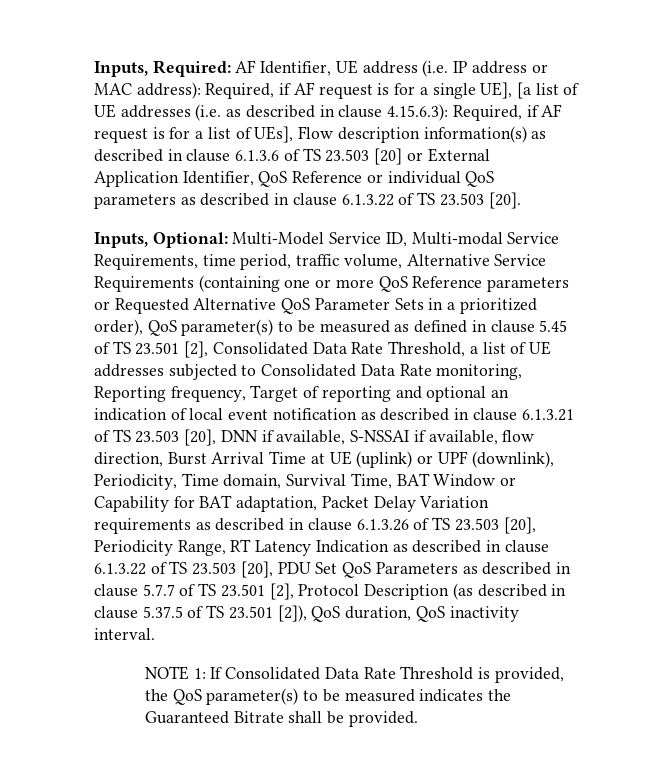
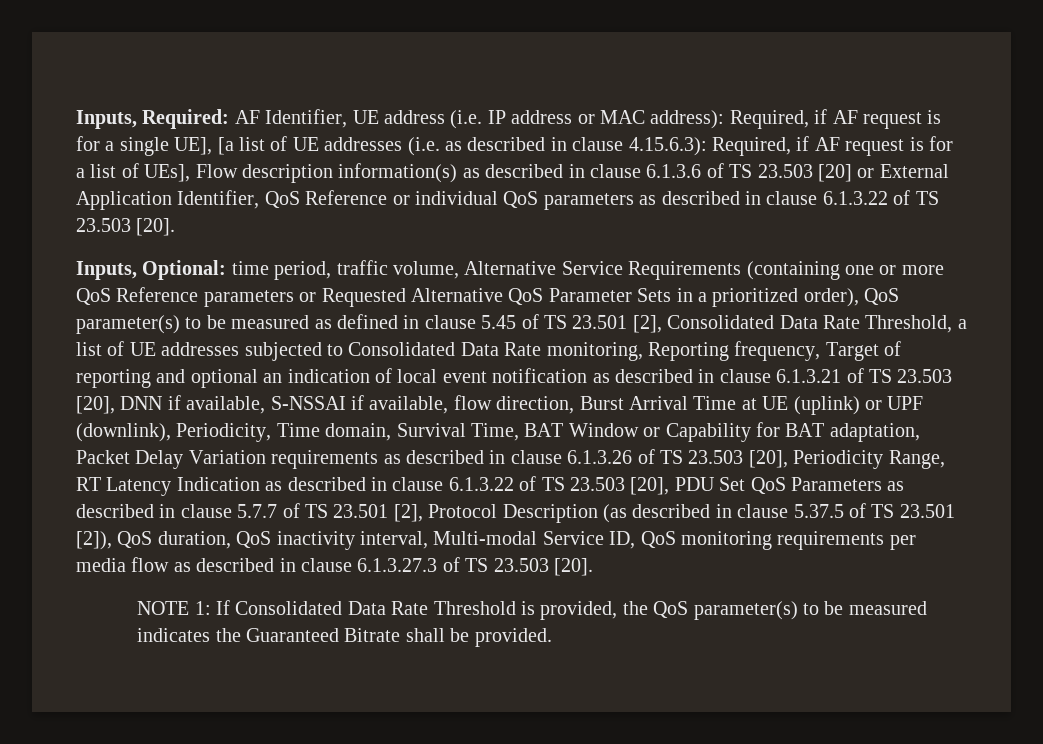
- Multi-Model Service ID, Multi-modal Service Requirements, time period, traffic volume, Alternative Service Requirements (containing one or more QoS Reference parameters or Requested Alternative QoS Parameter Sets in a prioritized order), QoS parameter(s) to be measured as defined in clause 5.45 of TS 23.501 [2], Consolidated Data Rate Threshold, a list of UE addresses subjected to Consolidated Data Rate monitoring, Reporting frequency, Target of reporting and optional an indication of local event notification as described in clause 6.1.3.21 of TS 23.503 [20], DNN if available, S-NSSAI if available, flow direction, Burst Arrival Time at UE (uplink) or UPF (downlink), Periodicity, Time domain, Survival Time, BAT Window or Capability for BAT adaptation, Packet Delay Variation requirements as described in clause 6.1.3.26 of TS 23.503 [20], Periodicity Range, RT Latency Indication as described in clause 6.1.3.22 of TS 23.503 [20], PDU Set QoS Parameters as described in clause 5.7.7 of TS 23.501 [2], Protocol Description (as described in clause 5.37.5 of TS 23.501 [2]), QoS duration, QoS inactivity interval.
+ time period, traffic volume, Alternative Service Requirements (containing one or more QoS Reference parameters or Requested Alternative QoS Parameter Sets in a prioritized order), QoS parameter(s) to be measured as defined in clause 5.45 of TS 23.501 [2], Consolidated Data Rate Threshold, a list of UE addresses subjected to Consolidated Data Rate monitoring, Reporting frequency, Target of reporting and optional an indication of local event notification as described in clause 6.1.3.21 of TS 23.503 [20], DNN if available, S-NSSAI if available, flow direction, Burst Arrival Time at UE (uplink) or UPF (downlink), Periodicity, Time domain, Survival Time, BAT Window or Capability for BAT adaptation, Packet Delay Variation requirements as described in clause 6.1.3.26 of TS 23.503 [20], Periodicity Range, RT Latency Indication as described in clause 6.1.3.22 of TS 23.503 [20], PDU Set QoS Parameters as described in clause 5.7.7 of TS 23.501 [2], Protocol Description (as described in clause 5.37.5 of TS 23.501 [2]), QoS duration, QoS inactivity interval, Multi-modal Service ID, QoS monitoring requirements per media flow as described in clause 6.1.3.27.3 of TS 23.503 [20].

